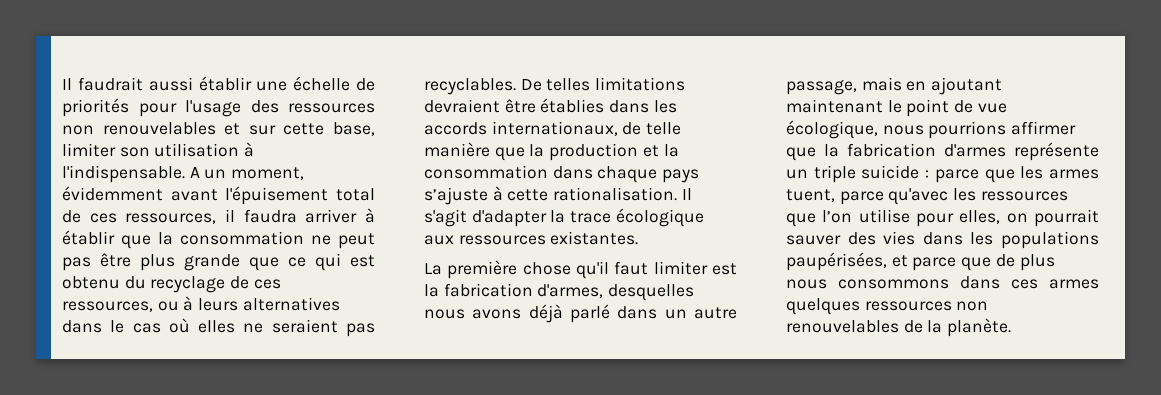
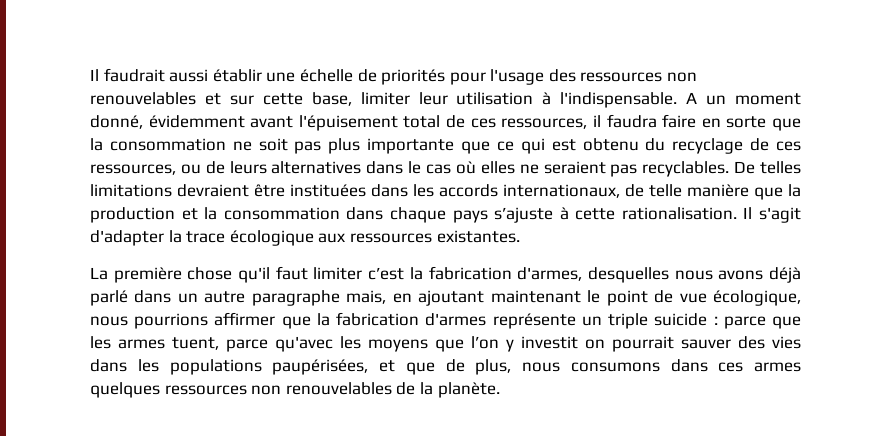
- Il faudrait aussi établir une échelle de priorités pour l'usage des ressources non renouvelables et sur cette base, limiter son utilisation à l'indispensable.
+ Il faudrait aussi établir une échelle de priorités pour l'usage des ressources non renouvelables et sur cette base, limiter leur utilisation à l'indispensable.
- A un moment, évidemment avant l'épuisement total de ces ressources, il faudra arriver à établir que la consommation ne peut pas être plus grande que ce qui est obtenu du recyclage de ces ressources, ou à leurs alternatives dans le cas où elles ne seraient pas recyclables.
+ A un moment donné, évidemment avant l'épuisement total de ces ressources, il faudra faire en sorte que la consommation ne soit pas plus importante que ce qui est obtenu du recyclage de ces ressources, ou de leurs alternatives dans le cas où elles ne seraient pas recyclables.
- De telles limitations devraient être établies dans les accords internationaux, de telle manière que la production et la consommation dans chaque pays s’ajuste à cette rationalisation.
+ De telles limitations devraient être instituées dans les accords internationaux, de telle manière que la production et la consommation dans chaque pays s’ajuste à cette rationalisation.
- La première chose qu'il faut limiter est la fabrication d'armes, desquelles nous avons déjà parlé dans un autre passage, mais en ajoutant maintenant le point de vue écologique, nous pourrions affirmer que la fabrication d'armes représente un triple suicide :
+ La première chose qu'il faut limiter c’est la fabrication d'armes, desquelles nous avons déjà parlé dans un autre paragraphe mais, en ajoutant maintenant le point de vue écologique, nous pourrions affirmer que la fabrication d'armes représente un triple suicide :
- parce que les armes tuent, parce qu'avec les ressources que l’on utilise pour elles, on pourrait sauver des vies dans les populations paupérisées, et parce que de plus nous consommons dans ces armes quelques ressources non renouvelables de la planète.
+ parce que les armes tuent, parce qu'avec les moyens que l’on y investit on pourrait sauver des vies dans les populations paupérisées, et que de plus, nous consumons dans ces armes quelques ressources non renouvelables de la planète.

